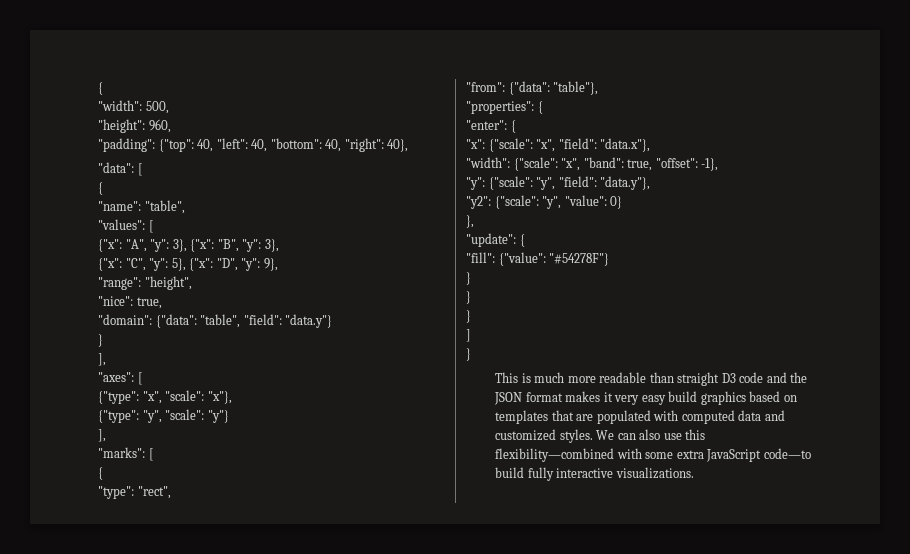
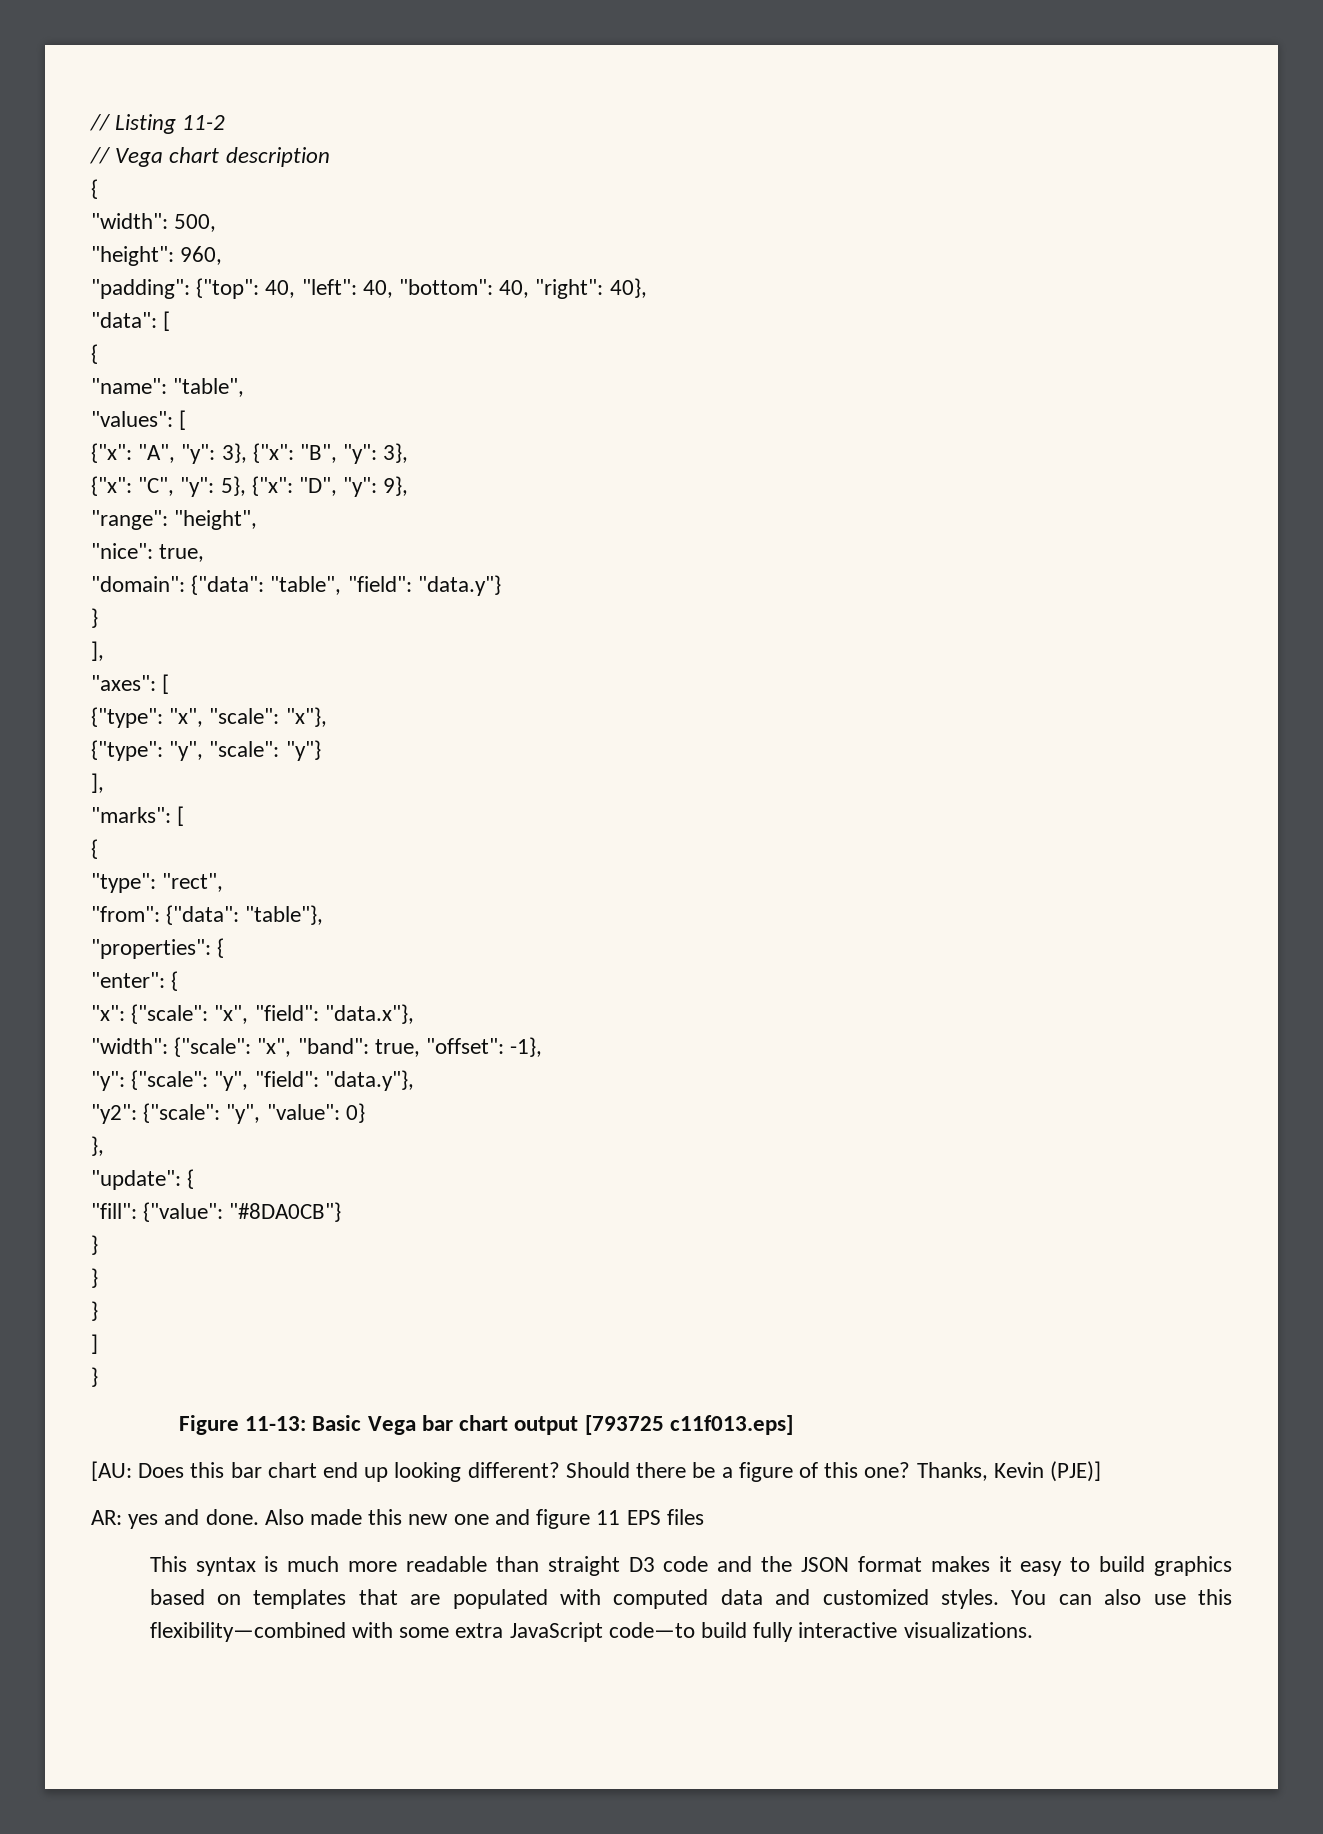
+ // Listing 11-2
+ // Vega chart description
- "fill": {"value": "#54278F"}
+ "fill": {"value": "#8DA0CB"}
+ Figure 11-13: Basic Vega bar chart output [793725 c11f013.eps]
+ [AU: Does this bar chart end up looking different? Should there be a figure of this one? Thanks, Kevin (PJE)]
+ AR: yes and done. Also made this new one and figure 11 EPS files
- This is much more readable than straight D3 code and the JSON format makes it very easy build graphics based on templates that are populated with computed data and customized styles.
+ This syntax is much more readable than straight D3 code and the JSON format makes it easy to build graphics based on templates that are populated with computed data and customized styles.
- We can also use this flexibility—combined with some extra JavaScript code—to build fully interactive visualizations.
+ You can also use this flexibility—combined with some extra JavaScript code—to build fully interactive visualizations.

